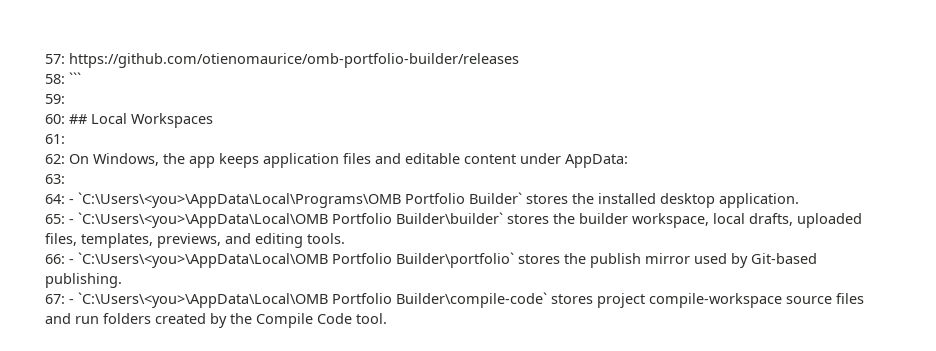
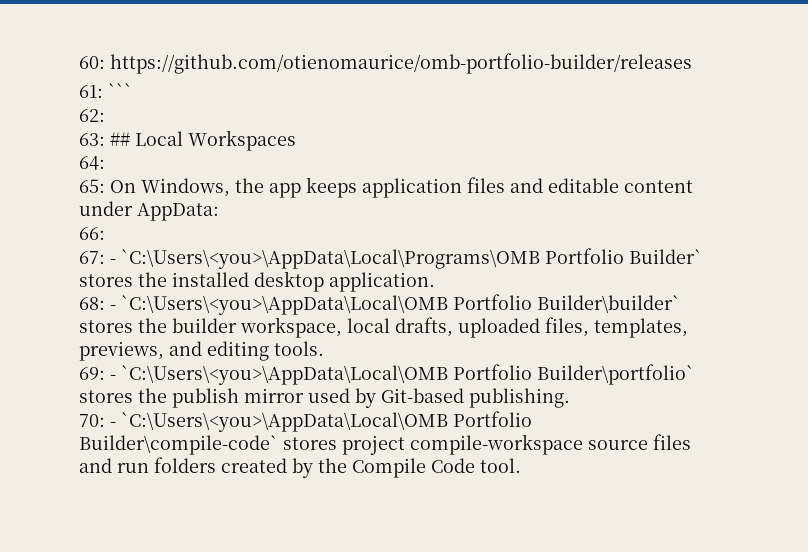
- 57: https://github.com/otienomaurice/omb-portfolio-builder/releases
+ 60: https://github.com/otienomaurice/omb-portfolio-builder/releases
- 58: ```
+ 61: ```
- 59:
- 60: ## Local Workspaces
+ 62:
+ 63: ## Local Workspaces
- 61:
- 62: On Windows, the app keeps application files and editable content under AppData:
+ 64:
+ 65: On Windows, the app keeps application files and editable content under AppData:
- 63:
- 64: - `C:\Users\<you>\AppData\Local\Programs\OMB Portfolio Builder` stores the installed desktop application.
+ 66:
+ 67: - `C:\Users\<you>\AppData\Local\Programs\OMB Portfolio Builder` stores the installed desktop application.
- 65: - `C:\Users\<you>\AppData\Local\OMB Portfolio Builder\builder` stores the builder workspace, local drafts, uploaded files, templates, previews, and editing tools.
+ 68: - `C:\Users\<you>\AppData\Local\OMB Portfolio Builder\builder` stores the builder workspace, local drafts, uploaded files, templates, previews, and editing tools.
- 66: - `C:\Users\<you>\AppData\Local\OMB Portfolio Builder\portfolio` stores the publish mirror used by Git-based publishing.
+ 69: - `C:\Users\<you>\AppData\Local\OMB Portfolio Builder\portfolio` stores the publish mirror used by Git-based publishing.
- 67: - `C:\Users\<you>\AppData\Local\OMB Portfolio Builder\compile-code` stores project compile-workspace source files and run folders created by the Compile Code tool.
+ 70: - `C:\Users\<you>\AppData\Local\OMB Portfolio Builder\compile-code` stores project compile-workspace source files and run folders created by the Compile Code tool.

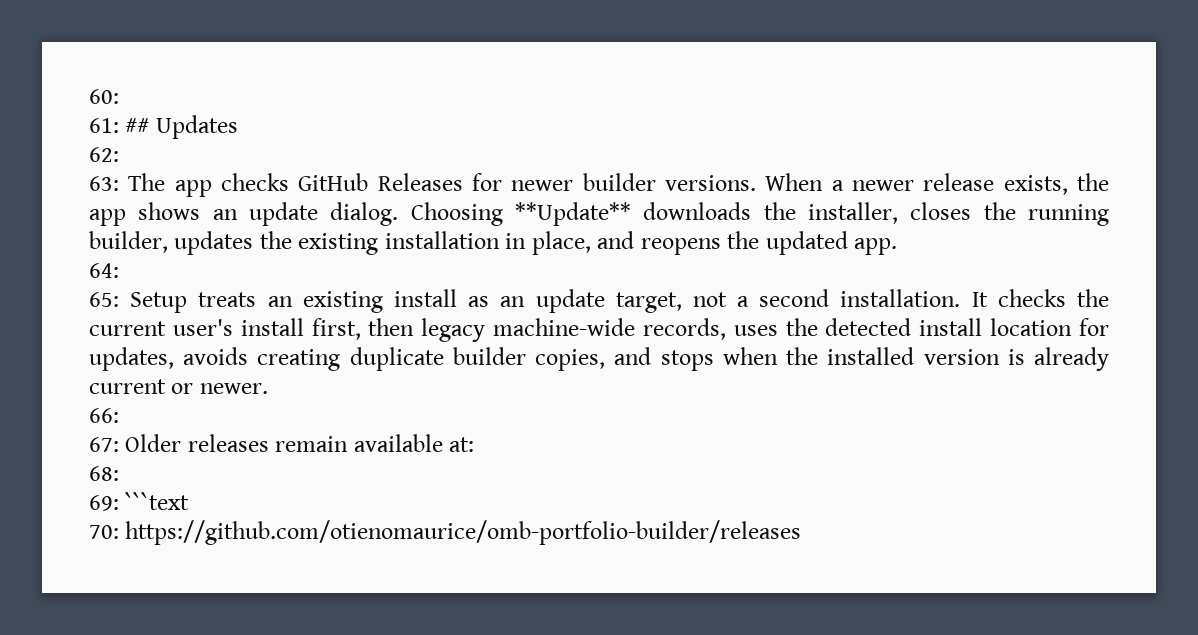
- 60: https://github.com/otienomaurice/omb-portfolio-builder/releases
+ 60:
- 61: ```
+ 61: ## Updates
- 63: ## Local Workspaces
+ 63: The app checks GitHub Releases for newer builder versions. When a newer release exists, the app shows an update dialog. Choosing **Update** downloads the installer, closes the running builder, updates the existing installation in place, and reopens the updated app.
  64:
- 65: On Windows, the app keeps application files and editable content under AppData:
+ 65: Setup treats an existing install as an update target, not a second installation. It checks the current user's install first, then legacy machine-wide records, uses the detected install location for updates, avoids creating duplicate builder copies, and stops when the installed version is already current or newer.
  66:
- 67: - `C:\Users\<you>\AppData\Local\Programs\OMB Portfolio Builder` stores the installed desktop application.
- 68: - `C:\Users\<you>\AppData\Local\OMB Portfolio Builder\builder` stores the builder workspace, local drafts, uploaded files, templates, previews, and editing tools.
- 69: - `C:\Users\<you>\AppData\Local\OMB Portfolio Builder\portfolio` stores the publish mirror used by Git-based publishing.
- 70: - `C:\Users\<you>\AppData\Local\OMB Portfolio Builder\compile-code` stores project compile-workspace source files and run folders created by the Compile Code tool.
+ 67: Older releases remain available at:
+ 68:
+ 69: ```text
+ 70: https://github.com/otienomaurice/omb-portfolio-builder/releases

